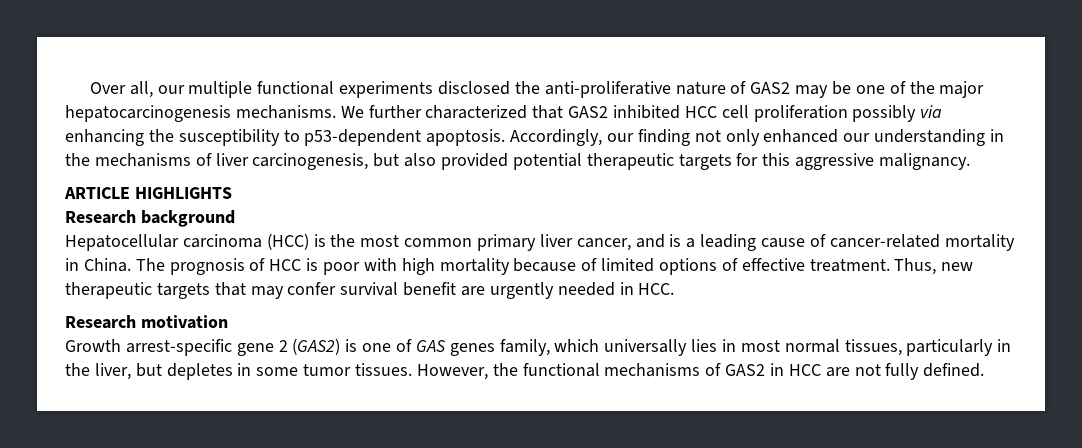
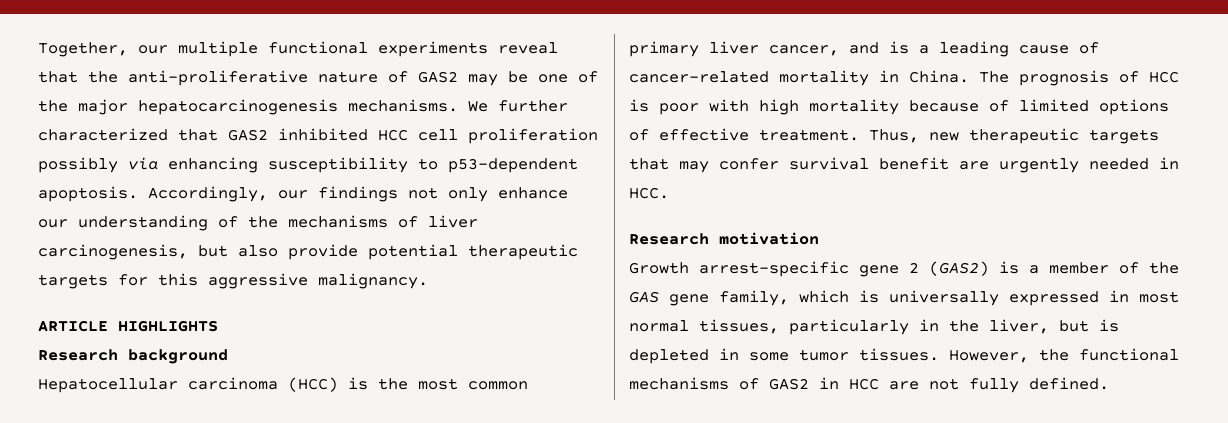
- Over all, our multiple functional experiments disclosed the anti-proliferative nature of GAS2 may be one of the major hepatocarcinogenesis mechanisms.
+ Together, our multiple functional experiments reveal that the anti-proliferative nature of GAS2 may be one of the major hepatocarcinogenesis mechanisms.
- We further characterized that GAS2 inhibited HCC cell proliferation possibly via enhancing the susceptibility to p53-dependent apoptosis.
+ We further characterized that GAS2 inhibited HCC cell proliferation possibly via enhancing susceptibility to p53-dependent apoptosis.
- Accordingly, our finding not only enhanced our understanding in the mechanisms of liver carcinogenesis, but also provided potential therapeutic targets for this aggressive malignancy.
+ Accordingly, our findings not only enhance our understanding of the mechanisms of liver carcinogenesis, but also provide potential therapeutic targets for this aggressive malignancy.
- Growth arrest-specific gene 2 (GAS2) is one of GAS genes family, which universally lies in most normal tissues, particularly in the liver, but depletes in some tumor tissues.
+ Growth arrest-specific gene 2 (GAS2) is a member of the GAS gene family, which is universally expressed in most normal tissues, particularly in the liver, but is depleted in some tumor tissues.

